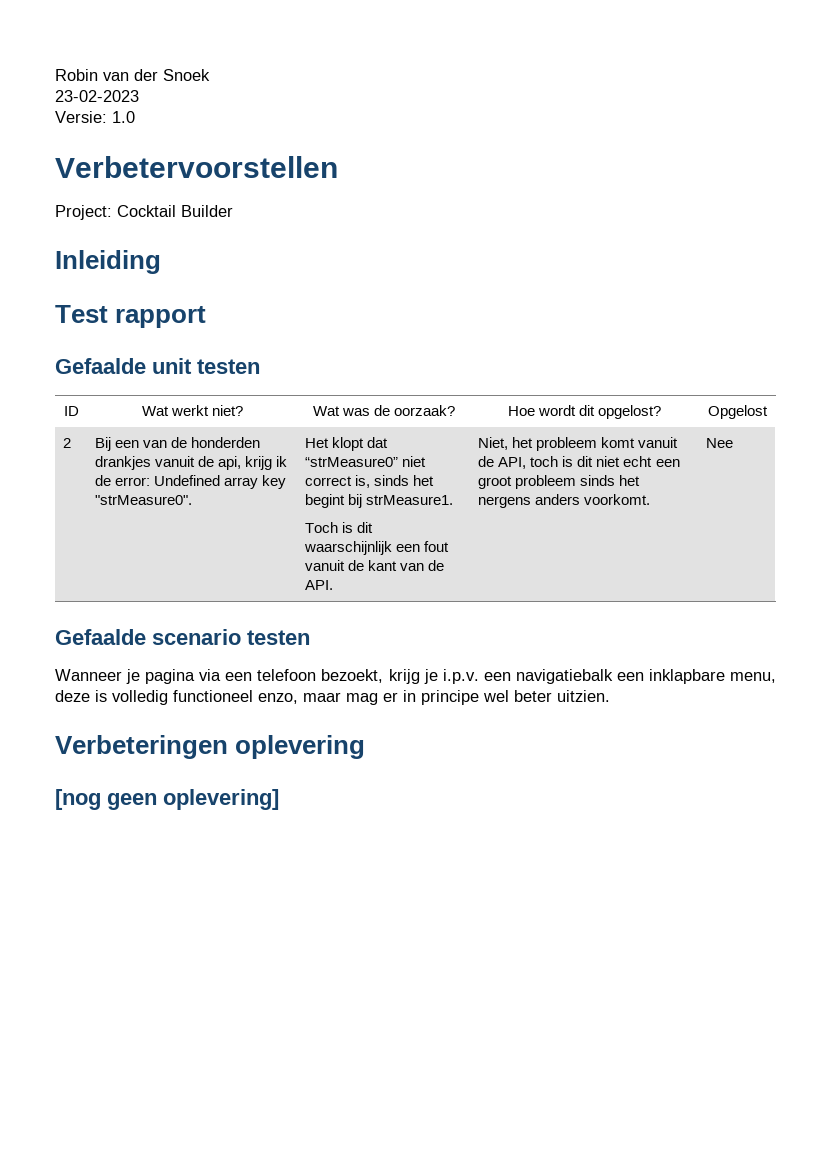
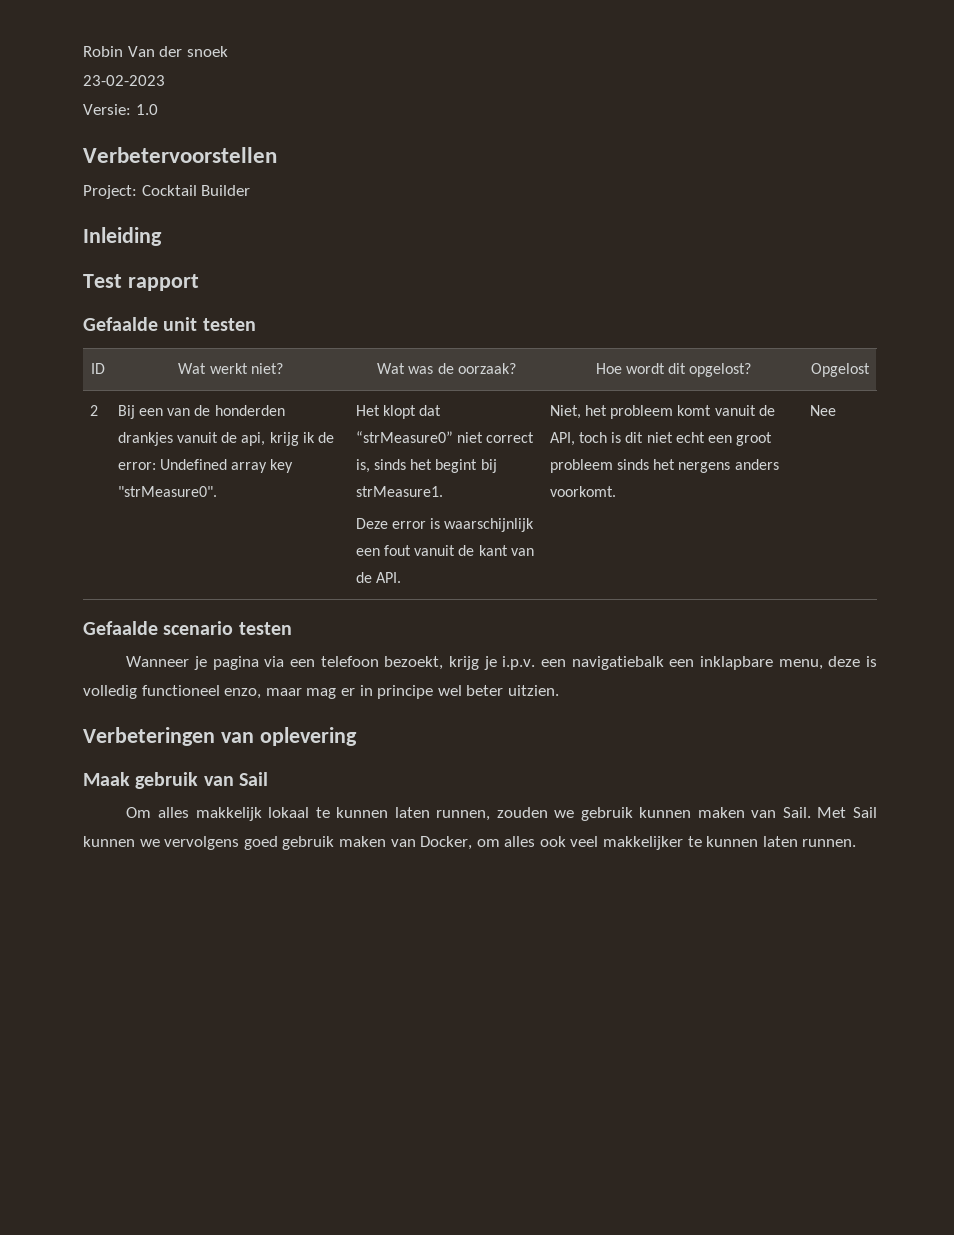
- Robin van der Snoek
+ Robin Van der snoek
- Toch is dit waarschijnlijk een fout vanuit de kant van de API.
+ Deze error is waarschijnlijk een fout vanuit de kant van de API.
- Verbeteringen oplevering
+ Verbeteringen van oplevering
- [nog geen oplevering]
+ Maak gebruik van Sail
+ Om alles makkelijk lokaal te kunnen laten runnen, zouden we gebruik kunnen maken van Sail. Met Sail kunnen we vervolgens goed gebruik maken van Docker, om alles ook veel makkelijker te kunnen laten runnen.

